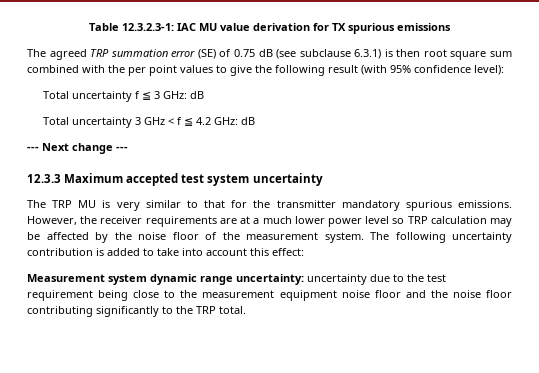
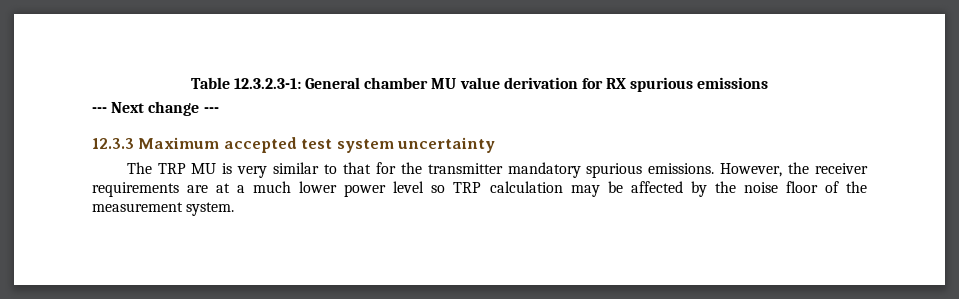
- Table 12.3.2.3-1: IAC MU value derivation for TX spurious emissions
+ Table 12.3.2.3-1: General chamber MU value derivation for RX spurious emissions
- The agreed TRP summation error (SE) of 0.75 dB (see subclause 6.3.1) is then root square sum combined with the per point values to give the following result (with 95% confidence level):
- Total uncertainty f ≦ 3 GHz: dB
- Total uncertainty 3 GHz < f ≦ 4.2 GHz: dB
- The following uncertainty contribution is added to take into account this effect:
- Measurement system dynamic range uncertainty: uncertainty due to the test requirement being close to the measurement equipment noise floor and the noise floor contributing significantly to the TRP total.

